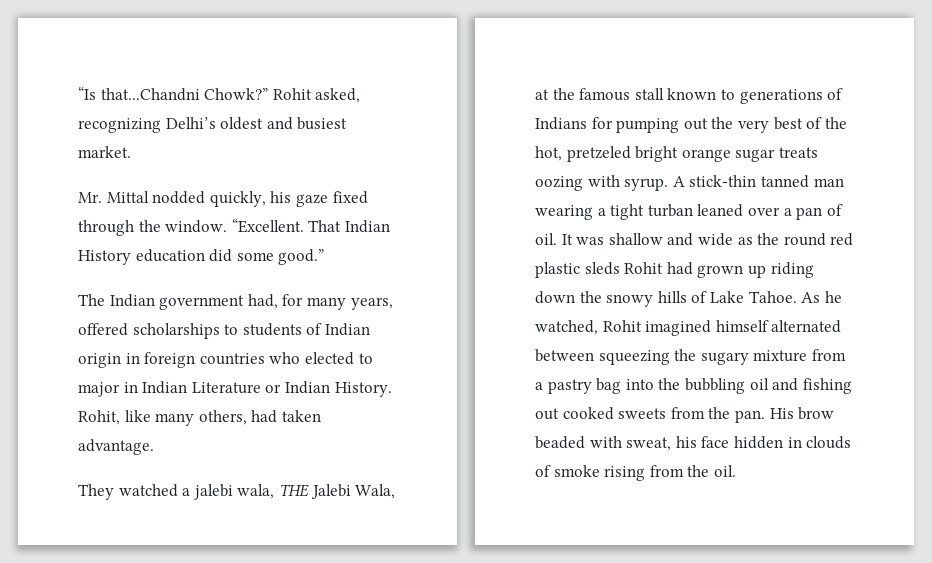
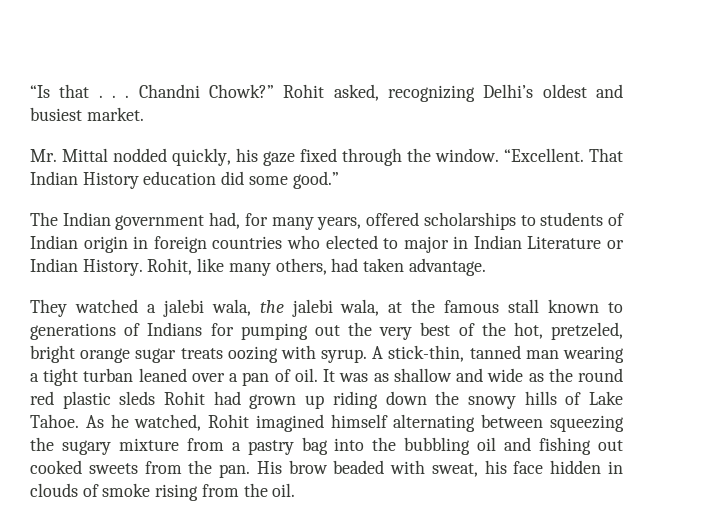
- “Is that...Chandni Chowk?”
+ “Is that . . . Chandni Chowk?”
- They watched a jalebi wala, THE Jalebi Wala, at the famous stall known to generations of Indians for pumping out the very best of the hot, pretzeled bright orange sugar treats oozing with syrup.
+ They watched a jalebi wala, the jalebi wala, at the famous stall known to generations of Indians for pumping out the very best of the hot, pretzeled, bright orange sugar treats oozing with syrup.
- A stick-thin tanned man wearing a tight turban leaned over a pan of oil.
+ A stick-thin, tanned man wearing a tight turban leaned over a pan of oil.
- It was shallow and wide as the round red plastic sleds Rohit had grown up riding down the snowy hills of Lake Tahoe.
+ It was as shallow and wide as the round red plastic sleds Rohit had grown up riding down the snowy hills of Lake Tahoe.
- As he watched, Rohit imagined himself alternated between squeezing the sugary mixture from a pastry bag into the bubbling oil and fishing out cooked sweets from the pan.
+ As he watched, Rohit imagined himself alternating between squeezing the sugary mixture from a pastry bag into the bubbling oil and fishing out cooked sweets from the pan.

